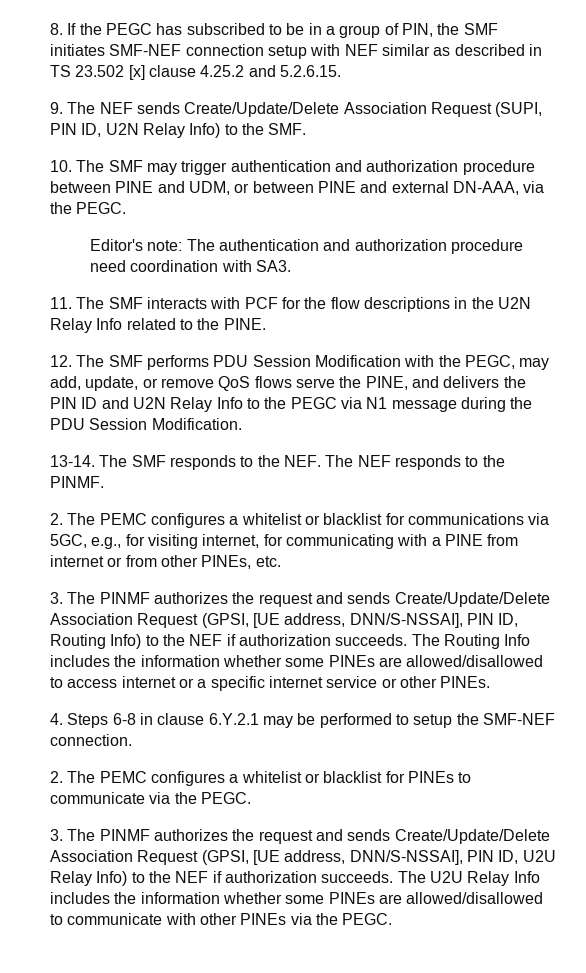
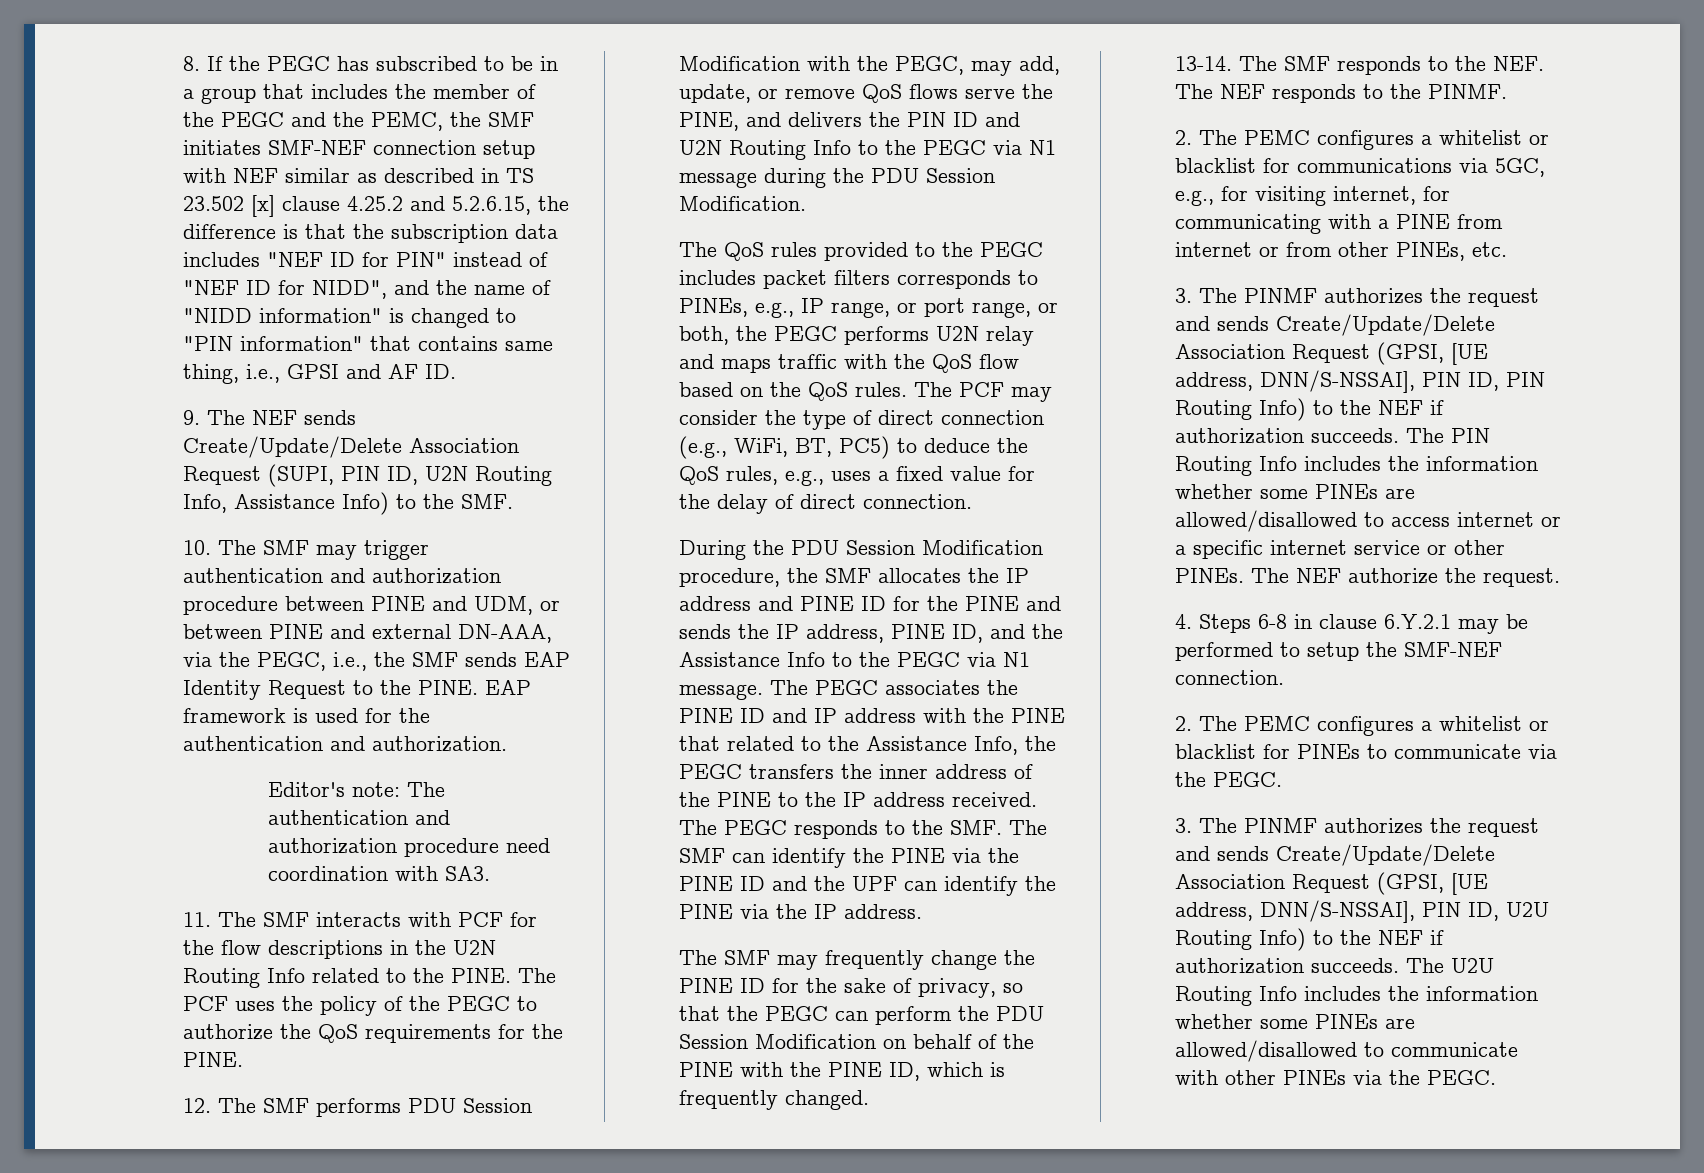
- 8. If the PEGC has subscribed to be in a group of PIN, the SMF initiates SMF-NEF connection setup with NEF similar as described in TS 23.502 [x] clause 4.25.2 and 5.2.6.15.
+ 8. If the PEGC has subscribed to be in a group that includes the member of the PEGC and the PEMC, the SMF initiates SMF-NEF connection setup with NEF similar as described in TS 23.502 [x] clause 4.25.2 and 5.2.6.15, the difference is that the subscription data includes "NEF ID for PIN" instead of "NEF ID for NIDD", and the name of "NIDD information" is changed to "PIN information" that contains same thing, i.e., GPSI and AF ID.
- 9. The NEF sends Create/Update/Delete Association Request (SUPI, PIN ID, U2N Relay Info) to the SMF.
+ 9. The NEF sends Create/Update/Delete Association Request (SUPI, PIN ID, U2N Routing Info, Assistance Info) to the SMF.
- 10. The SMF may trigger authentication and authorization procedure between PINE and UDM, or between PINE and external DN-AAA, via the PEGC.
+ 10. The SMF may trigger authentication and authorization procedure between PINE and UDM, or between PINE and external DN-AAA, via the PEGC, i.e., the SMF sends EAP Identity Request to the PINE. EAP framework is used for the authentication and authorization.
- 11. The SMF interacts with PCF for the flow descriptions in the U2N Relay Info related to the PINE.
+ 11. The SMF interacts with PCF for the flow descriptions in the U2N Routing Info related to the PINE. The PCF uses the policy of the PEGC to authorize the QoS requirements for the PINE.
- 12. The SMF performs PDU Session Modification with the PEGC, may add, update, or remove QoS flows serve the PINE, and delivers the PIN ID and U2N Relay Info to the PEGC via N1 message during the PDU Session Modification.
+ 12. The SMF performs PDU Session Modification with the PEGC, may add, update, or remove QoS flows serve the PINE, and delivers the PIN ID and U2N Routing Info to the PEGC via N1 message during the PDU Session Modification.
+ The QoS rules provided to the PEGC includes packet filters corresponds to PINEs, e.g., IP range, or port range, or both, the PEGC performs U2N relay and maps traffic with the QoS flow based on the QoS rules. The PCF may consider the type of direct connection (e.g., WiFi, BT, PC5) to deduce the QoS rules, e.g., uses a fixed value for the delay of direct connection.
+ During the PDU Session Modification procedure, the SMF allocates the IP address and PINE ID for the PINE and sends the IP address, PINE ID, and the Assistance Info to the PEGC via N1 message. The PEGC associates the PINE ID and IP address with the PINE that related to the Assistance Info, the PEGC transfers the inner address of the PINE to the IP address received. The PEGC responds to the SMF. The SMF can identify the PINE via the PINE ID and the UPF can identify the PINE via the IP address.
+ The SMF may frequently change the PINE ID for the sake of privacy, so that the PEGC can perform the PDU Session Modification on behalf of the PINE with the PINE ID, which is frequently changed.
- 3. The PINMF authorizes the request and sends Create/Update/Delete Association Request (GPSI, [UE address, DNN/S-NSSAI], PIN ID, Routing Info) to the NEF if authorization succeeds. The Routing Info includes the information whether some PINEs are allowed/disallowed to access internet or a specific internet service or other PINEs.
+ 3. The PINMF authorizes the request and sends Create/Update/Delete Association Request (GPSI, [UE address, DNN/S-NSSAI], PIN ID, PIN Routing Info) to the NEF if authorization succeeds. The PIN Routing Info includes the information whether some PINEs are allowed/disallowed to access internet or a specific internet service or other PINEs. The NEF authorize the request.
- 3. The PINMF authorizes the request and sends Create/Update/Delete Association Request (GPSI, [UE address, DNN/S-NSSAI], PIN ID, U2U Relay Info) to the NEF if authorization succeeds.
+ 3. The PINMF authorizes the request and sends Create/Update/Delete Association Request (GPSI, [UE address, DNN/S-NSSAI], PIN ID, U2U Routing Info) to the NEF if authorization succeeds.
- The U2U Relay Info includes the information whether some PINEs are allowed/disallowed to communicate with other PINEs via the PEGC.
+ The U2U Routing Info includes the information whether some PINEs are allowed/disallowed to communicate with other PINEs via the PEGC.

